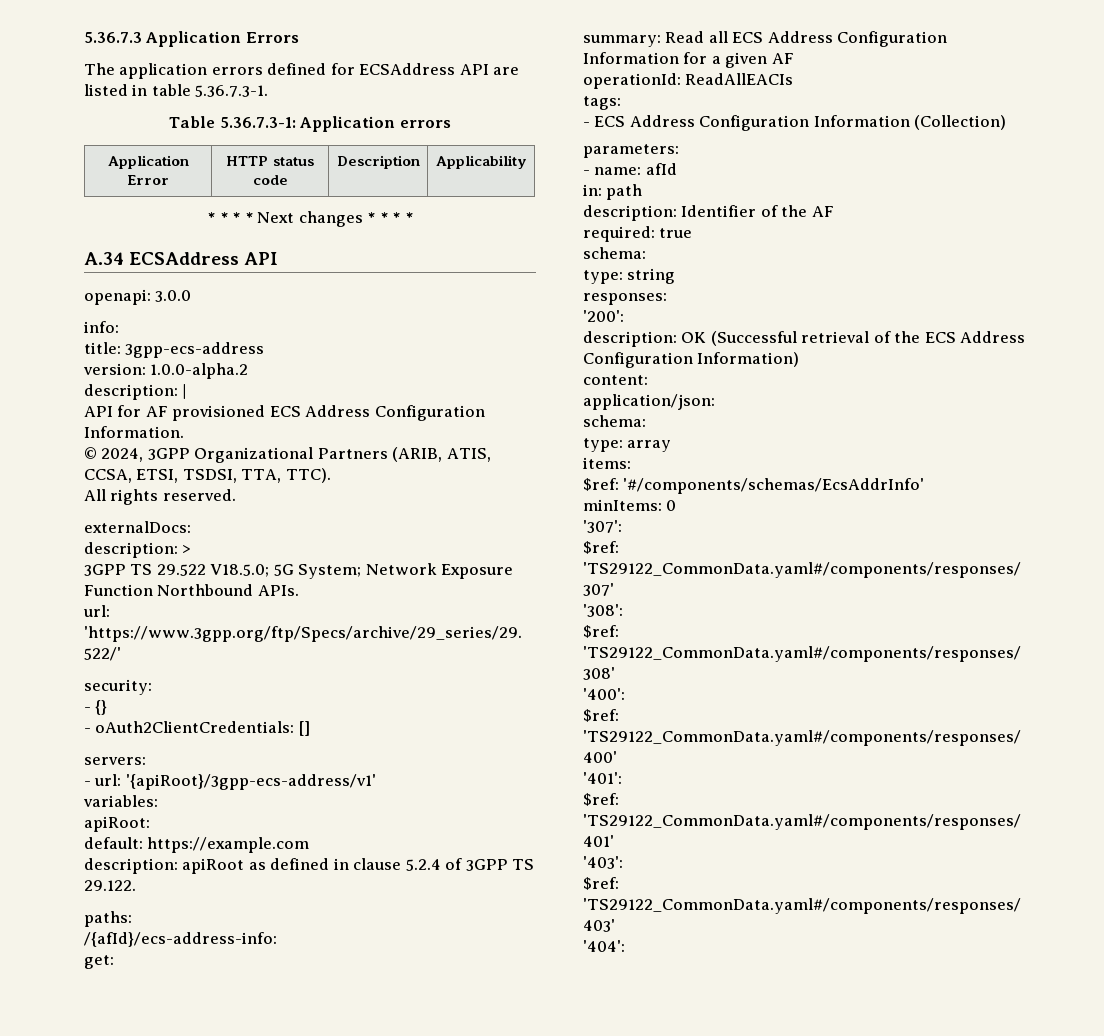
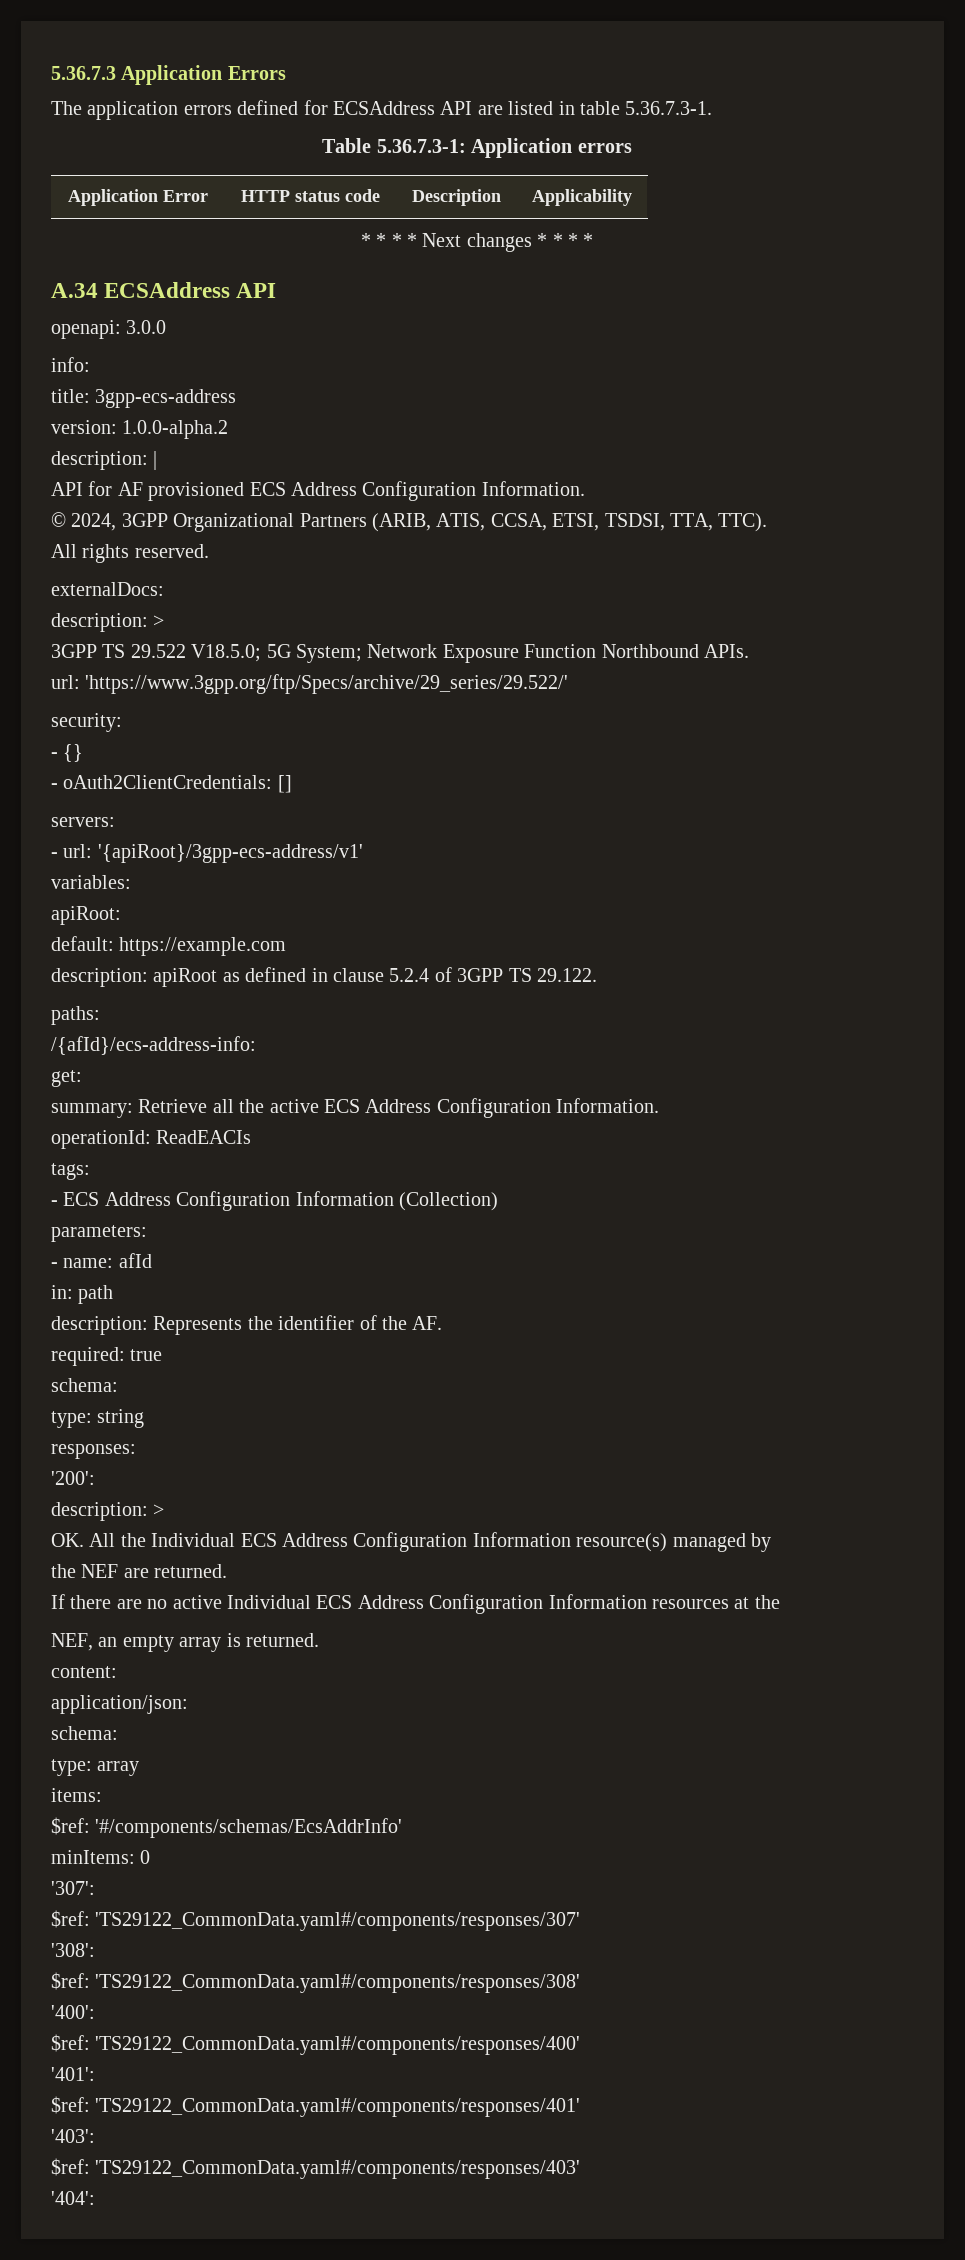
- summary: Read all ECS Address Configuration Information for a given AF
+ summary: Retrieve all the active ECS Address Configuration Information.
- operationId: ReadAllEACIs
+ operationId: ReadEACIs
- description: Identifier of the AF
+ description: Represents the identifier of the AF.
  '200':
- description: OK (Successful retrieval of the ECS Address Configuration Information)
+ description: >
+ OK. All the Individual ECS Address Configuration Information resource(s) managed by
+ the NEF are returned.
+ If there are no active Individual ECS Address Configuration Information resources at the
+ NEF, an empty array is returned.

